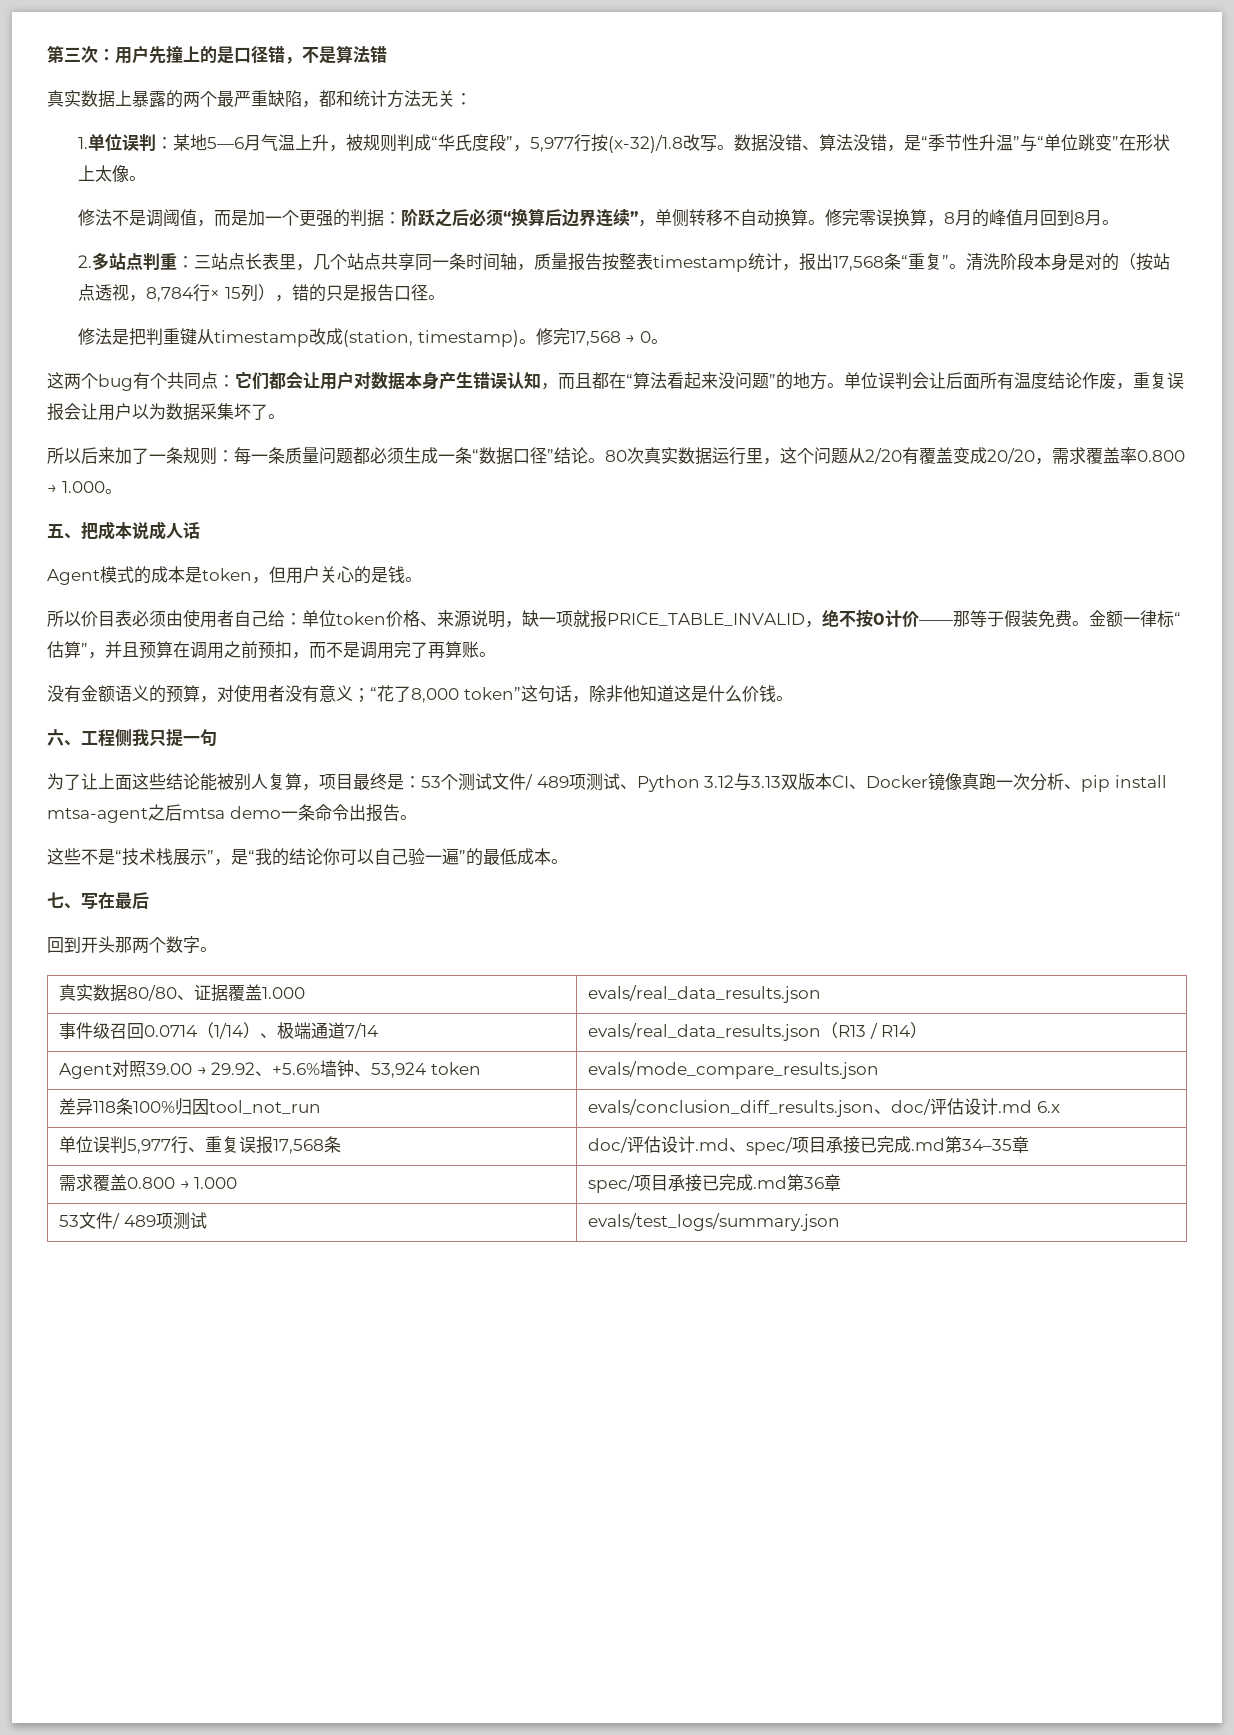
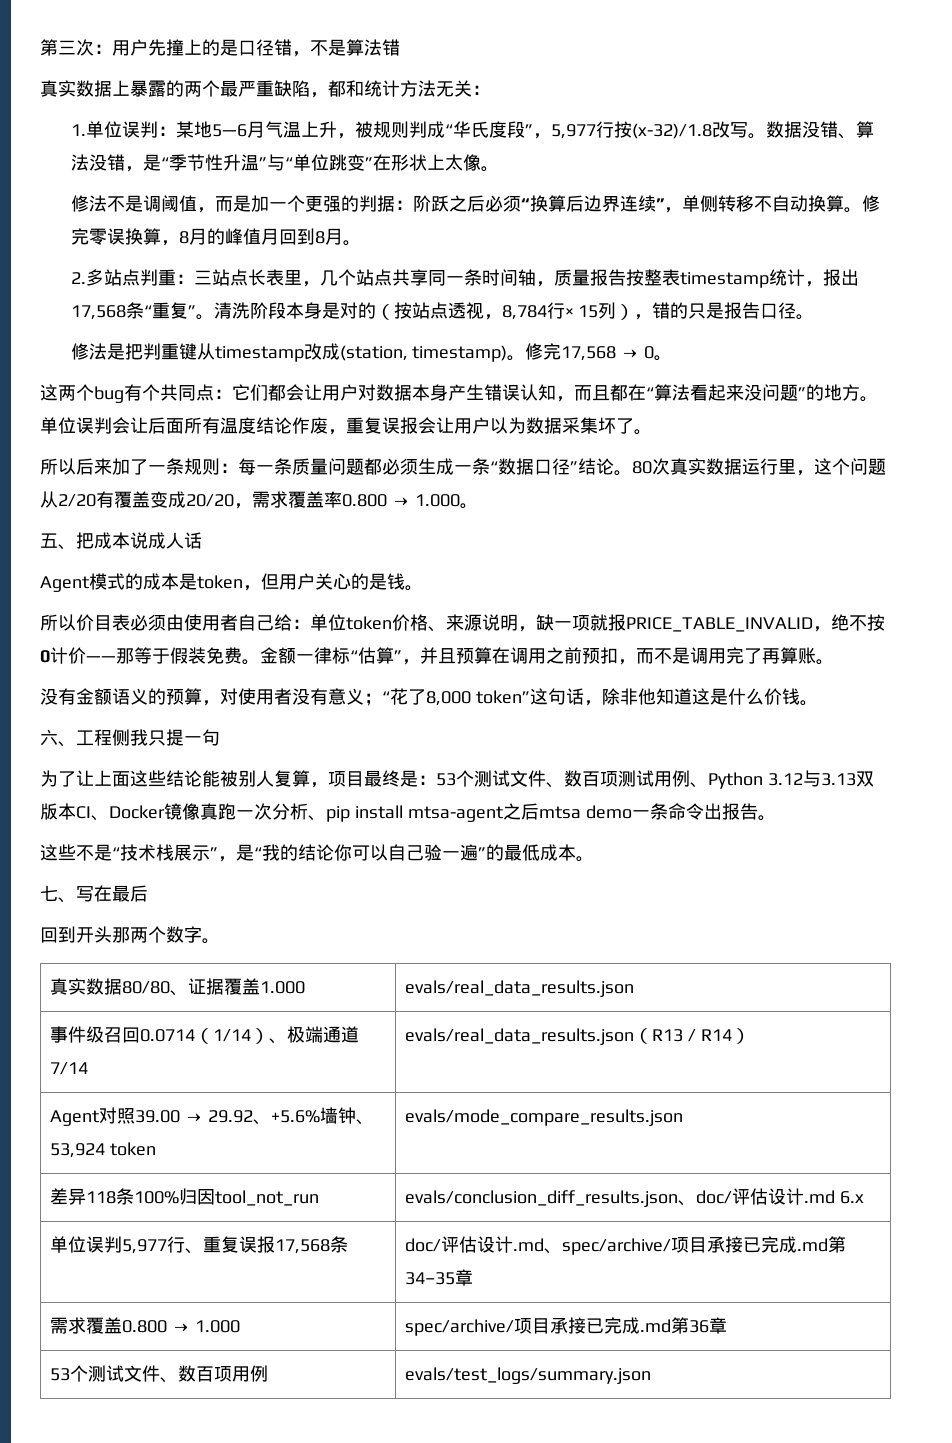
- 为了让上面这些结论能被别人复算，项目最终是：53个测试文件/ 489项测试、Python 3.12与3.13双版本CI、Docker镜像真跑一次分析、pip install mtsa-agent之后mtsa demo一条命令出报告。
+ 为了让上面这些结论能被别人复算，项目最终是：53个测试文件、数百项测试用例、Python 3.12与3.13双版本CI、Docker镜像真跑一次分析、pip install mtsa-agent之后mtsa demo一条命令出报告。
- 单位误判5,977行、重复误报17,568条 | doc/评估设计.md、spec/项目承接已完成.md第34–35章
+ 单位误判5,977行、重复误报17,568条 | doc/评估设计.md、spec/archive/项目承接已完成.md第34–35章
- 需求覆盖0.800 → 1.000 | spec/项目承接已完成.md第36章
+ 需求覆盖0.800 → 1.000 | spec/archive/项目承接已完成.md第36章
- 53文件/ 489项测试 | evals/test_logs/summary.json
+ 53个测试文件、数百项用例 | evals/test_logs/summary.json

